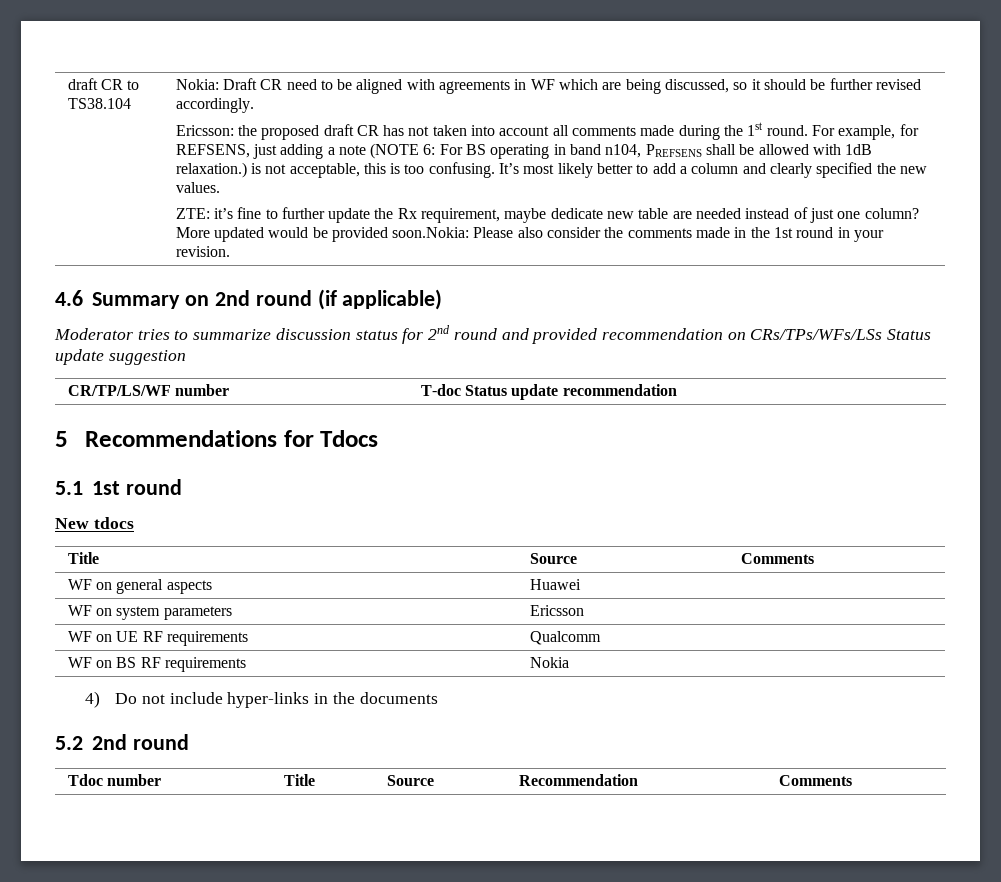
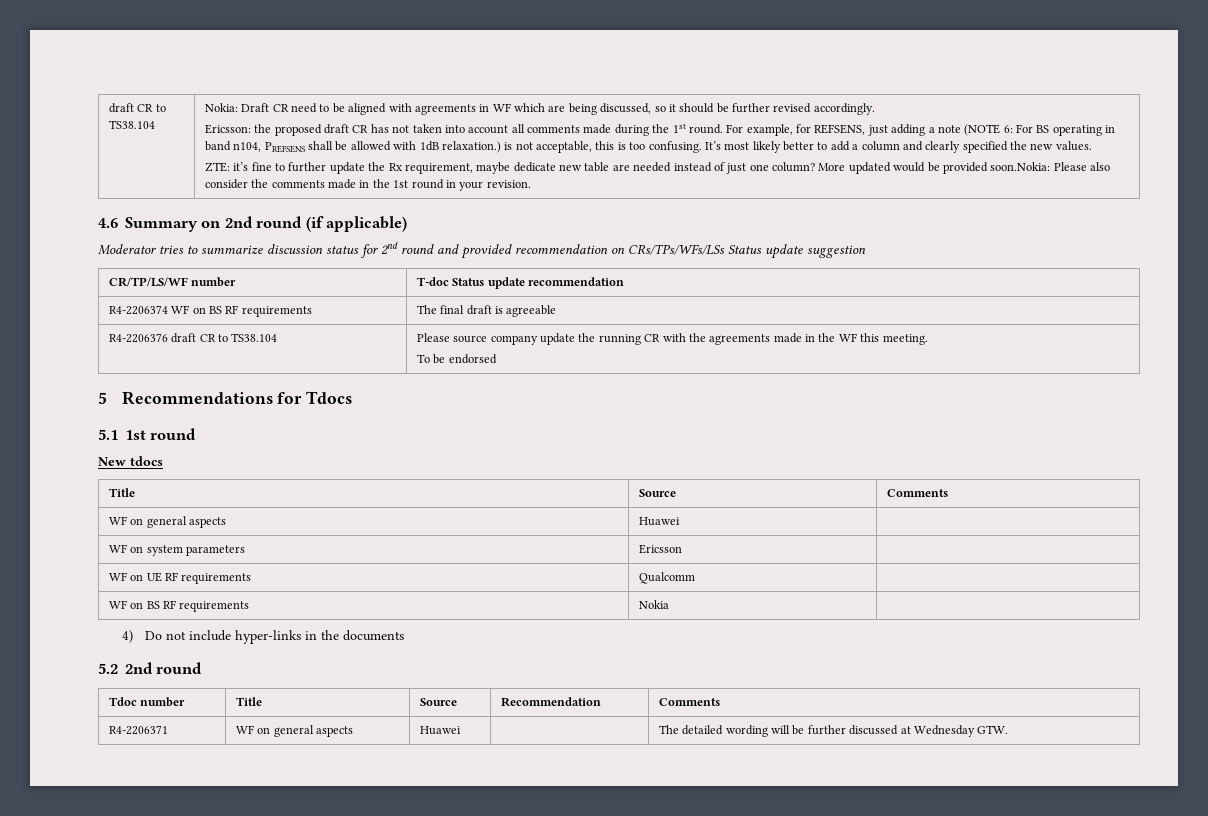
+ R4-2206374 WF on BS RF requirements | The final draft is agreeable
+ R4-2206376 draft CR to TS38.104 | Please source company update the running CR with the agreements made in the WF this meeting.
+ To be endorsed
+ R4-2206371 | WF on general aspects | Huawei | | The detailed wording will be further discussed at Wednesday GTW.

